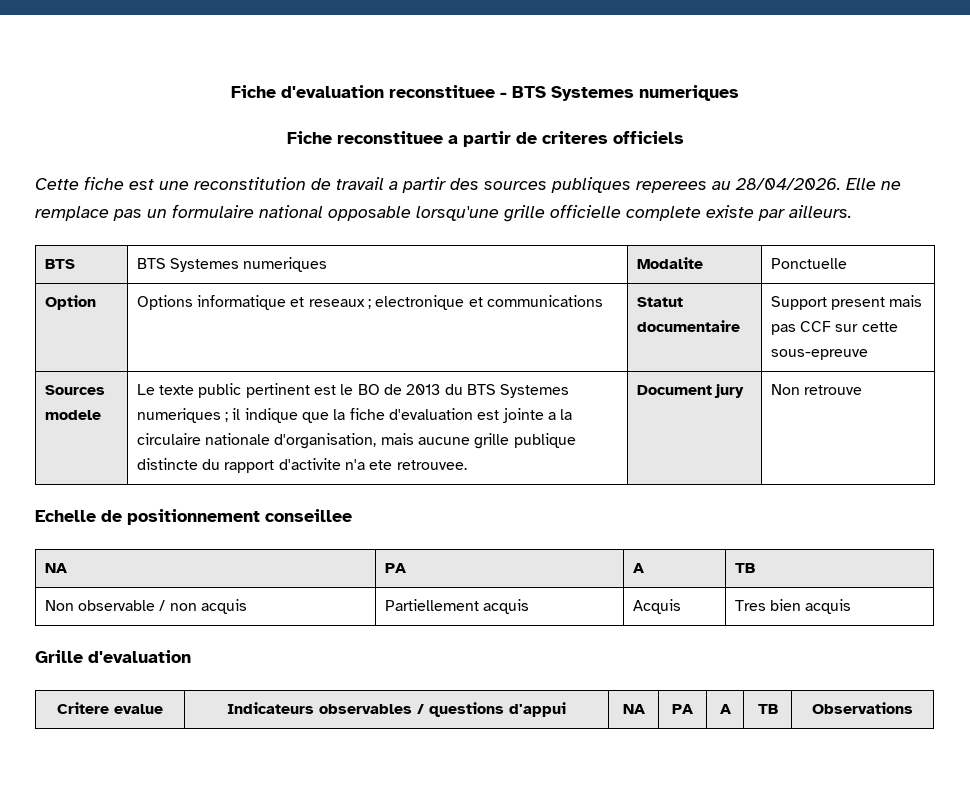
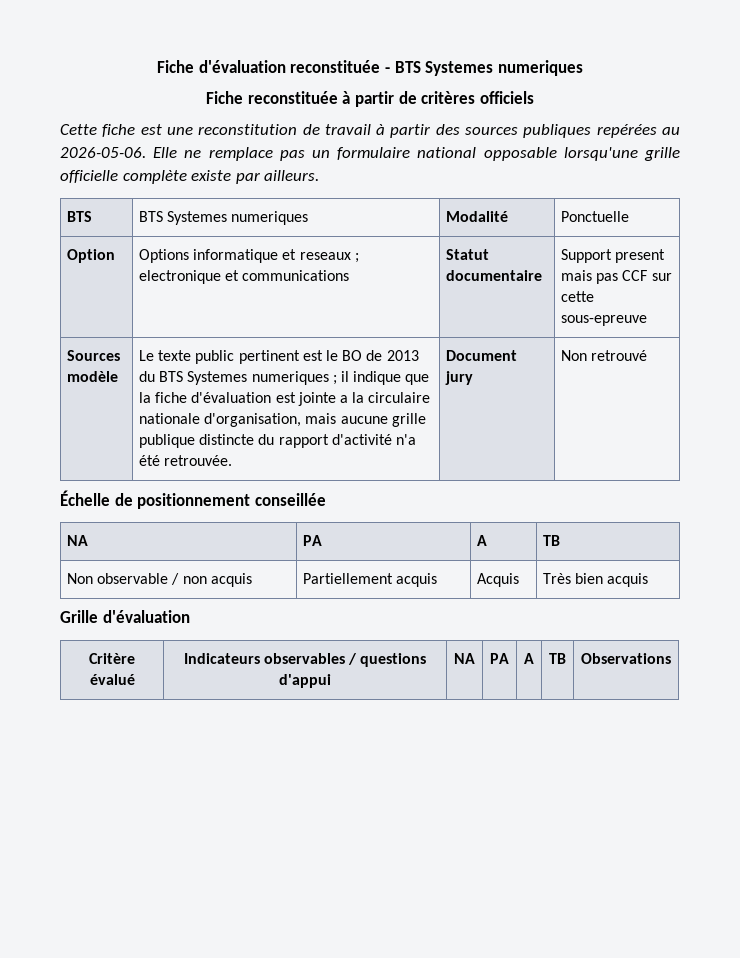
- Fiche d'evaluation reconstituee - BTS Systemes numeriques
+ Fiche d'évaluation reconstituée - BTS Systemes numeriques
- Fiche reconstituee a partir de criteres officiels
+ Fiche reconstituée à partir de critères officiels
- Cette fiche est une reconstitution de travail a partir des sources publiques reperees au 28/04/2026.
+ Cette fiche est une reconstitution de travail à partir des sources publiques repérées au 2026-05-06.
- Elle ne remplace pas un formulaire national opposable lorsqu'une grille officielle complete existe par ailleurs.
+ Elle ne remplace pas un formulaire national opposable lorsqu'une grille officielle complète existe par ailleurs.
- BTS | BTS Systemes numeriques | Modalite | Ponctuelle
+ BTS | BTS Systemes numeriques | Modalité | Ponctuelle
- Sources modele
+ Sources modèle
- Le texte public pertinent est le BO de 2013 du BTS Systemes numeriques ; il indique que la fiche d'evaluation est jointe a la circulaire nationale d'organisation, mais aucune grille publique distincte du rapport d'activite n'a ete retrouvee.
+ Le texte public pertinent est le BO de 2013 du BTS Systemes numeriques ; il indique que la fiche d'évaluation est jointe a la circulaire nationale d'organisation, mais aucune grille publique distincte du rapport d'activité n'a été retrouvée.
- Non retrouve
- Echelle de positionnement conseillee
+ Non retrouvé
+ Échelle de positionnement conseillée
- Non observable / non acquis | Partiellement acquis | Acquis | Tres bien acquis
+ Non observable / non acquis | Partiellement acquis | Acquis | Très bien acquis
- Grille d'evaluation
- Critere evalue | Indicateurs observables / questions d'appui | NA | PA | A | TB | Observations
+ Grille d'évaluation
+ Critère évalué | Indicateurs observables / questions d'appui | NA | PA | A | TB | Observations

